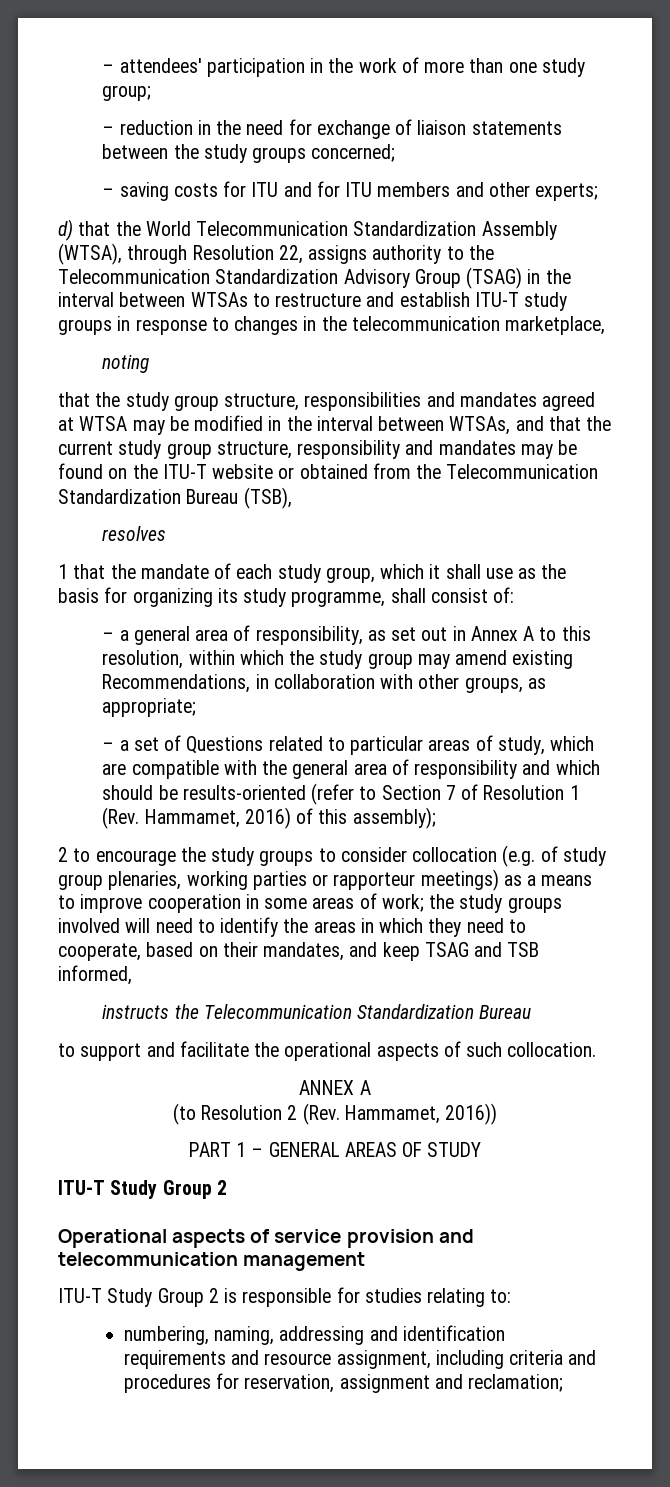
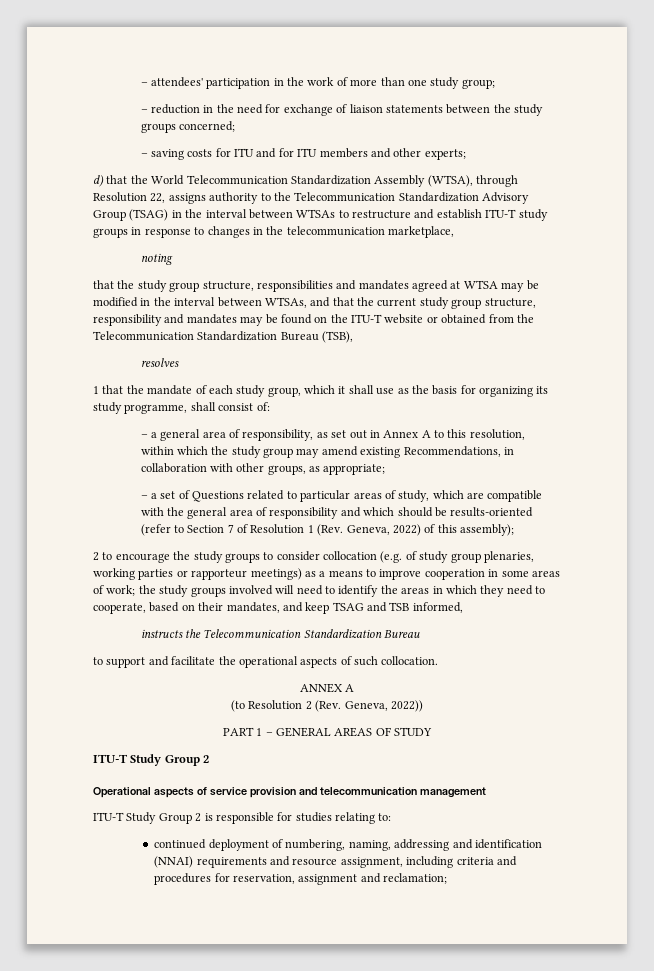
- – a set of Questions related to particular areas of study, which are compatible with the general area of responsibility and which should be results-oriented (refer to Section 7 of Resolution 1 (Rev. Hammamet, 2016) of this assembly);
+ – a set of Questions related to particular areas of study, which are compatible with the general area of responsibility and which should be results-oriented (refer to Section 7 of Resolution 1 (Rev. Geneva, 2022) of this assembly);
- (to Resolution 2 (Rev. Hammamet, 2016))
+ (to Resolution 2 (Rev. Geneva, 2022))
- numbering, naming, addressing and identification requirements and resource assignment, including criteria and procedures for reservation, assignment and reclamation;
+ continued deployment of numbering, naming, addressing and identification (NNAI) requirements and resource assignment, including criteria and procedures for reservation, assignment and reclamation;

